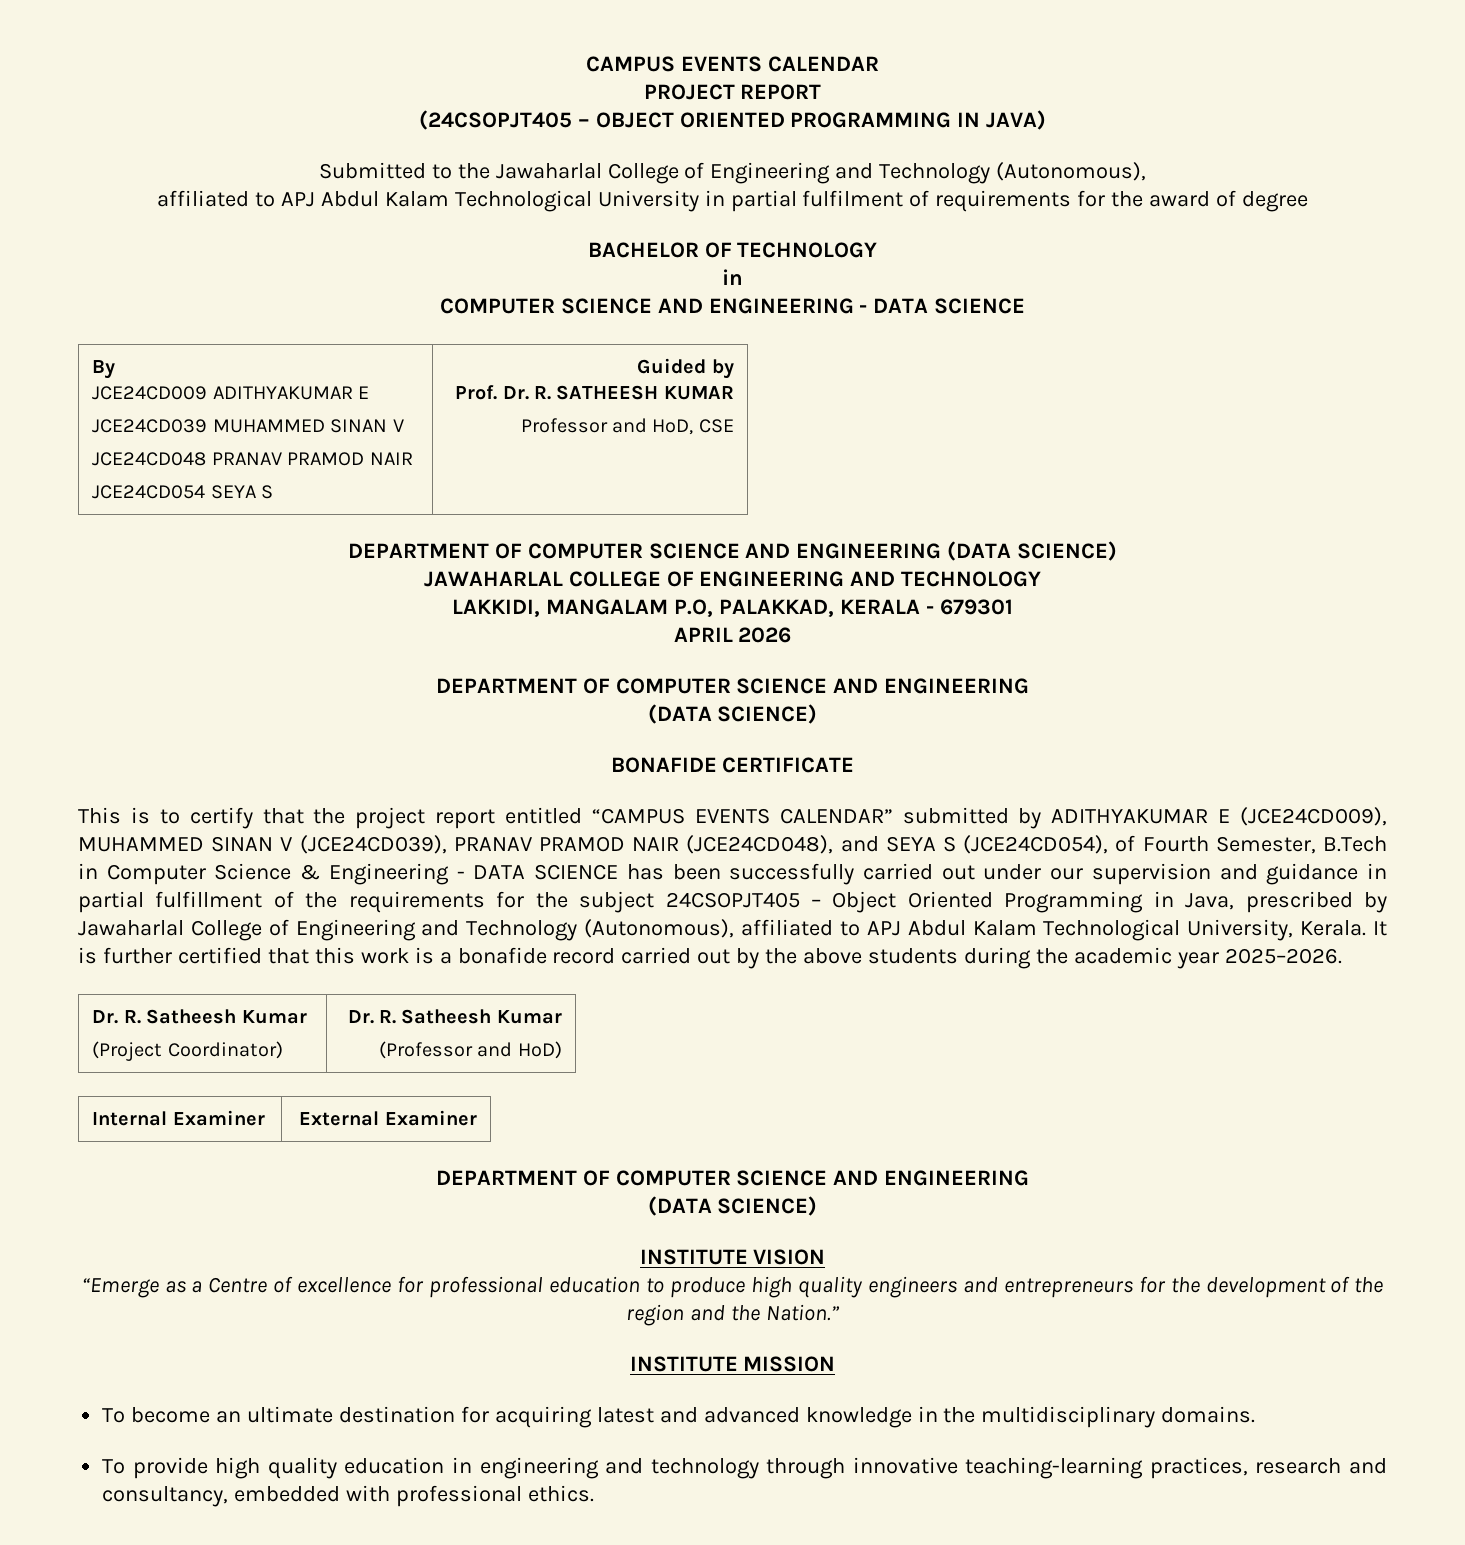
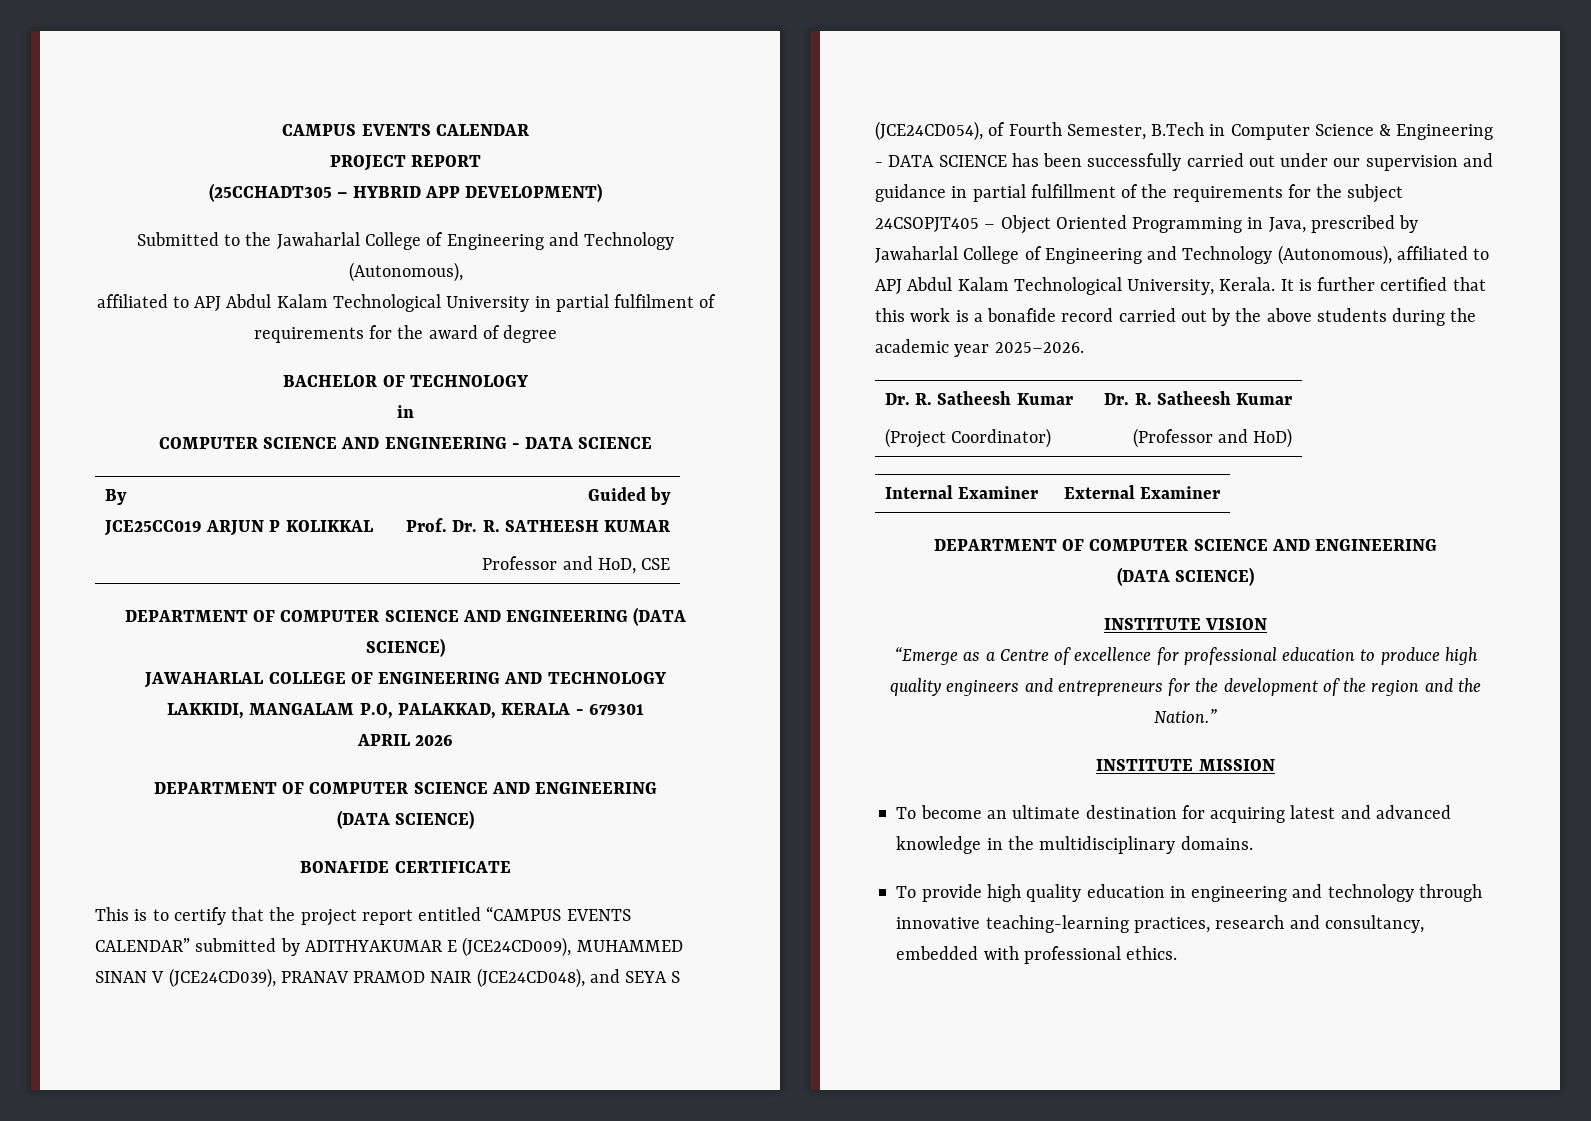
- (24CSOPJT405 – OBJECT ORIENTED PROGRAMMING IN JAVA)
+ (25CCHADT305 – HYBRID APP DEVELOPMENT)
  By
- JCE24CD009 ADITHYAKUMAR E
- JCE24CD039 MUHAMMED SINAN V
- JCE24CD048 PRANAV PRAMOD NAIR
- JCE24CD054 SEYA S | Guided by
+ JCE25CC019 ARJUN P KOLIKKAL | Guided by

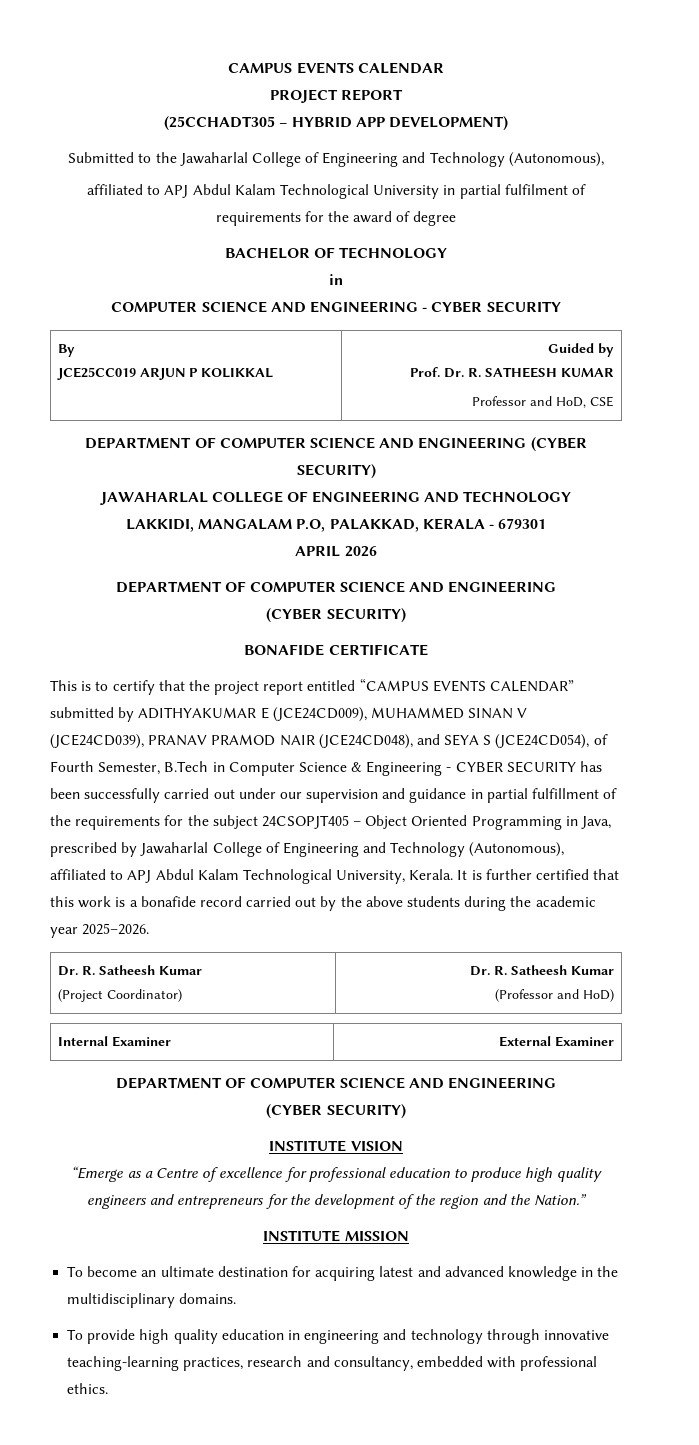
- COMPUTER SCIENCE AND ENGINEERING - DATA SCIENCE
+ COMPUTER SCIENCE AND ENGINEERING - CYBER SECURITY
- DEPARTMENT OF COMPUTER SCIENCE AND ENGINEERING (DATA SCIENCE)
+ DEPARTMENT OF COMPUTER SCIENCE AND ENGINEERING (CYBER SECURITY)
  APRIL 2026
  DEPARTMENT OF COMPUTER SCIENCE AND ENGINEERING
- (DATA SCIENCE)
+ (CYBER SECURITY)
- This is to certify that the project report entitled “CAMPUS EVENTS CALENDAR” submitted by ADITHYAKUMAR E (JCE24CD009), MUHAMMED SINAN V (JCE24CD039), PRANAV PRAMOD NAIR (JCE24CD048), and SEYA S (JCE24CD054), of Fourth Semester, B.Tech in Computer Science & Engineering - DATA SCIENCE has been successfully carried out under our supervision and guidance in partial fulfillment of the requirements for the subject 24CSOPJT405 – Object Oriented Programming in Java, prescribed by Jawaharlal College of Engineering and Technology (Autonomous), affiliated to APJ Abdul Kalam Technological University, Kerala.
+ This is to certify that the project report entitled “CAMPUS EVENTS CALENDAR” submitted by ADITHYAKUMAR E (JCE24CD009), MUHAMMED SINAN V (JCE24CD039), PRANAV PRAMOD NAIR (JCE24CD048), and SEYA S (JCE24CD054), of Fourth Semester, B.Tech in Computer Science & Engineering - CYBER SECURITY has been successfully carried out under our supervision and guidance in partial fulfillment of the requirements for the subject 24CSOPJT405 – Object Oriented Programming in Java, prescribed by Jawaharlal College of Engineering and Technology (Autonomous), affiliated to APJ Abdul Kalam Technological University, Kerala.
  Internal Examiner | External Examiner
  DEPARTMENT OF COMPUTER SCIENCE AND ENGINEERING
- (DATA SCIENCE)
+ (CYBER SECURITY)

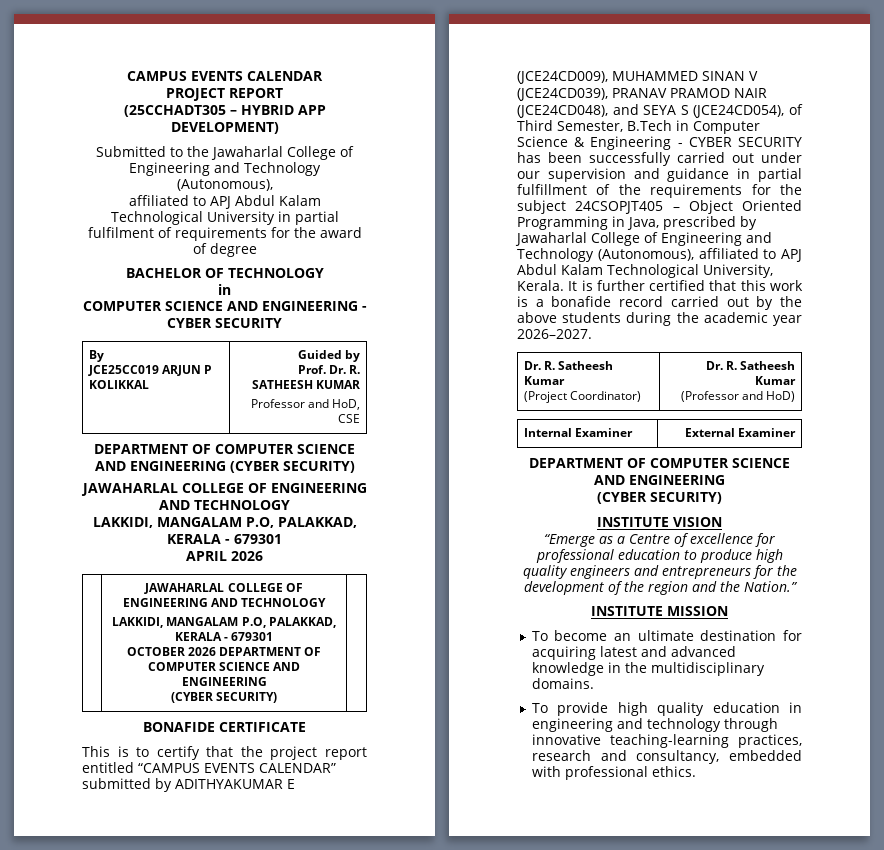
  APRIL 2026
- DEPARTMENT OF COMPUTER SCIENCE AND ENGINEERING
- (CYBER SECURITY)
+ | JAWAHARLAL COLLEGE OF ENGINEERING AND TECHNOLOGY
+ LAKKIDI, MANGALAM P.O, PALAKKAD, KERALA - 679301
+ OCTOBER 2026 DEPARTMENT OF COMPUTER SCIENCE AND ENGINEERING
+ (CYBER SECURITY) |
- This is to certify that the project report entitled “CAMPUS EVENTS CALENDAR” submitted by ADITHYAKUMAR E (JCE24CD009), MUHAMMED SINAN V (JCE24CD039), PRANAV PRAMOD NAIR (JCE24CD048), and SEYA S (JCE24CD054), of Fourth Semester, B.Tech in Computer Science & Engineering - CYBER SECURITY has been successfully carried out under our supervision and guidance in partial fulfillment of the requirements for the subject 24CSOPJT405 – Object Oriented Programming in Java, prescribed by Jawaharlal College of Engineering and Technology (Autonomous), affiliated to APJ Abdul Kalam Technological University, Kerala.
+ This is to certify that the project report entitled “CAMPUS EVENTS CALENDAR” submitted by ADITHYAKUMAR E (JCE24CD009), MUHAMMED SINAN V (JCE24CD039), PRANAV PRAMOD NAIR (JCE24CD048), and SEYA S (JCE24CD054), of Third Semester, B.Tech in Computer Science & Engineering - CYBER SECURITY has been successfully carried out under our supervision and guidance in partial fulfillment of the requirements for the subject 24CSOPJT405 – Object Oriented Programming in Java, prescribed by Jawaharlal College of Engineering and Technology (Autonomous), affiliated to APJ Abdul Kalam Technological University, Kerala.
- It is further certified that this work is a bonafide record carried out by the above students during the academic year 2025–2026.
+ It is further certified that this work is a bonafide record carried out by the above students during the academic year 2026–2027.

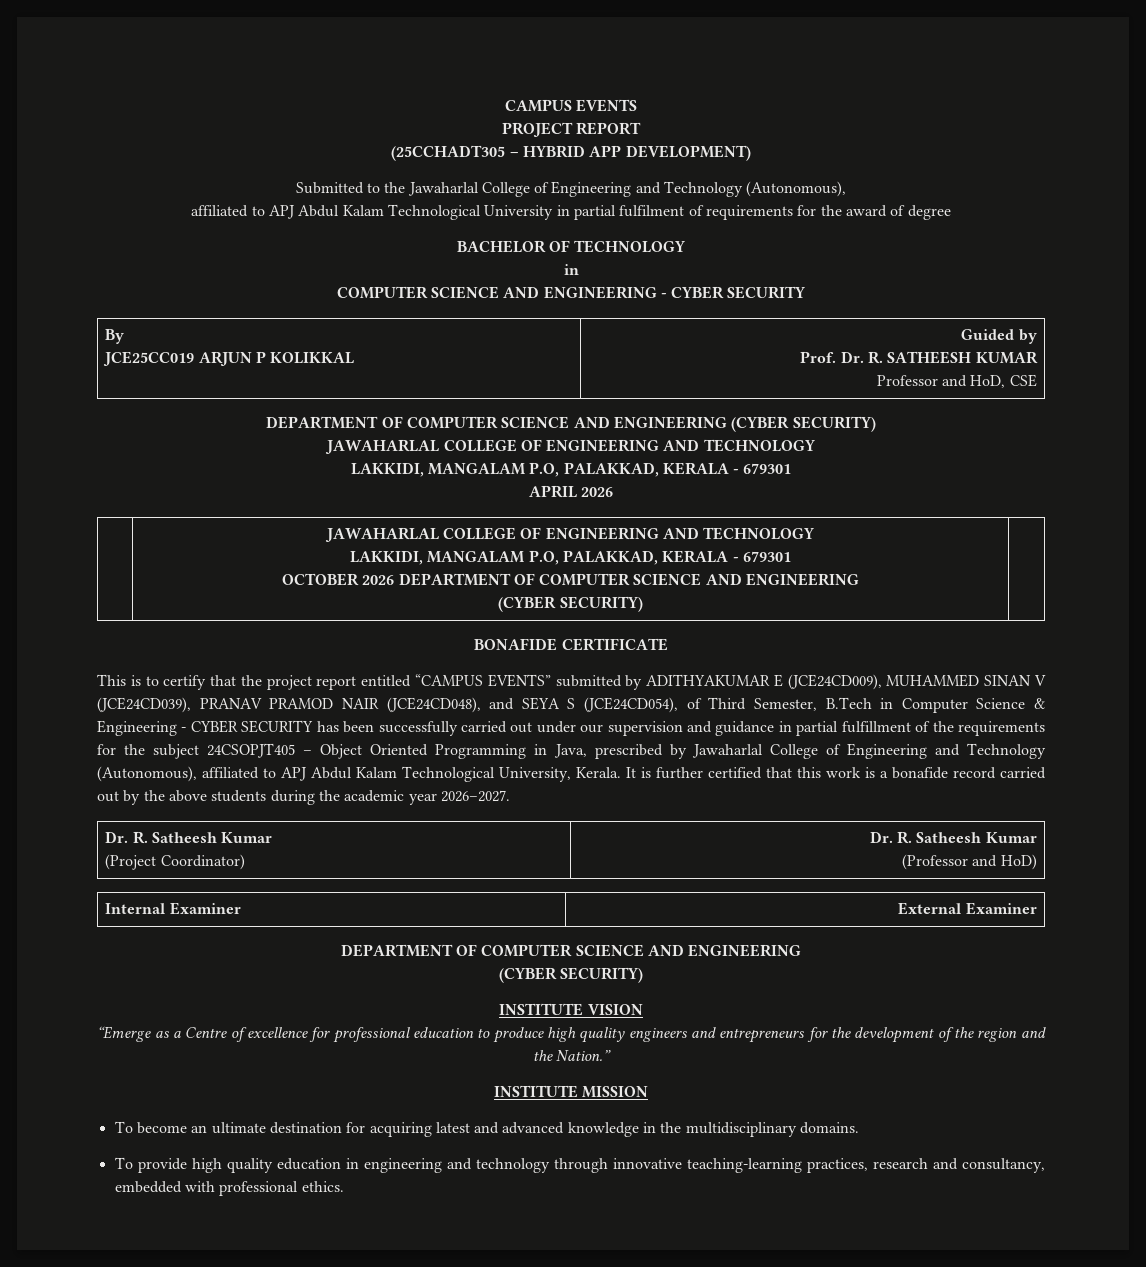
- CAMPUS EVENTS CALENDAR
+ CAMPUS EVENTS
- This is to certify that the project report entitled “CAMPUS EVENTS CALENDAR” submitted by ADITHYAKUMAR E (JCE24CD009), MUHAMMED SINAN V (JCE24CD039), PRANAV PRAMOD NAIR (JCE24CD048), and SEYA S (JCE24CD054), of Third Semester, B.Tech in Computer Science & Engineering - CYBER SECURITY has been successfully carried out under our supervision and guidance in partial fulfillment of the requirements for the subject 24CSOPJT405 – Object Oriented Programming in Java, prescribed by Jawaharlal College of Engineering and Technology (Autonomous), affiliated to APJ Abdul Kalam Technological University, Kerala.
+ This is to certify that the project report entitled “CAMPUS EVENTS” submitted by ADITHYAKUMAR E (JCE24CD009), MUHAMMED SINAN V (JCE24CD039), PRANAV PRAMOD NAIR (JCE24CD048), and SEYA S (JCE24CD054), of Third Semester, B.Tech in Computer Science & Engineering - CYBER SECURITY has been successfully carried out under our supervision and guidance in partial fulfillment of the requirements for the subject 24CSOPJT405 – Object Oriented Programming in Java, prescribed by Jawaharlal College of Engineering and Technology (Autonomous), affiliated to APJ Abdul Kalam Technological University, Kerala.

